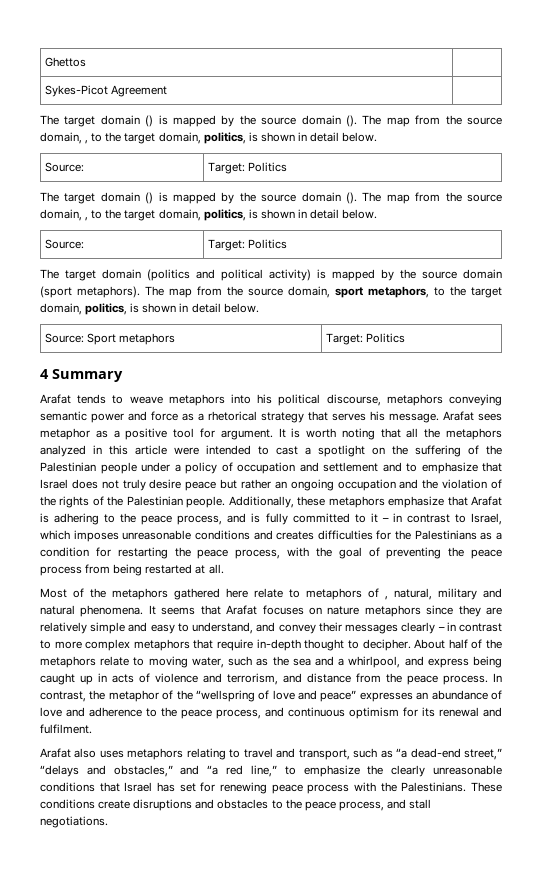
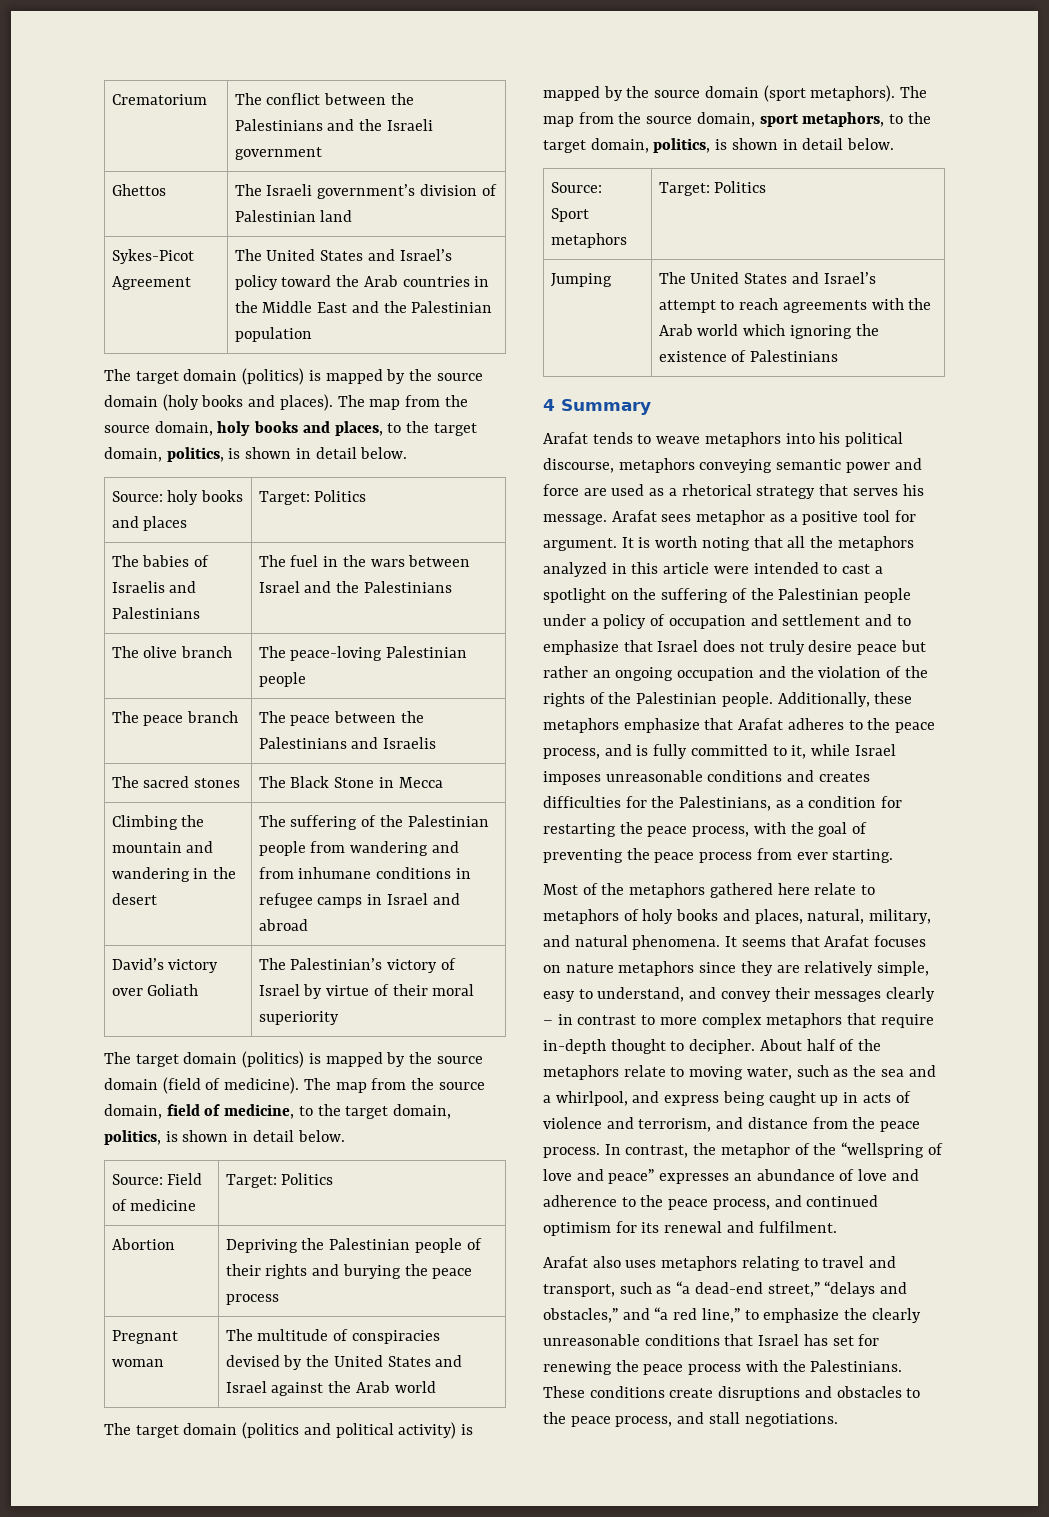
- Ghettos |
- Sykes-Picot Agreement |
- The target domain () is mapped by the source domain (). The map from the source domain, , to the target domain, politics, is shown in detail below.
- Source: | Target: Politics
- The target domain () is mapped by the source domain (). The map from the source domain, , to the target domain, politics, is shown in detail below.
- Source: | Target: Politics
+ Crematorium | The conflict between the Palestinians and the Israeli government
+ Ghettos | The Israeli government’s division of Palestinian land
+ Sykes-Picot Agreement | The United States and Israel’s policy toward the Arab countries in the Middle East and the Palestinian population
+ The target domain (politics) is mapped by the source domain (holy books and places). The map from the source domain, holy books and places, to the target domain, politics, is shown in detail below.
+ Source: holy books and places | Target: Politics
+ The babies of Israelis and Palestinians | The fuel in the wars between Israel and the Palestinians
+ The olive branch | The peace-loving Palestinian people
+ The peace branch | The peace between the Palestinians and Israelis
+ The sacred stones | The Black Stone in Mecca
+ Climbing the mountain and wandering in the desert | The suffering of the Palestinian people from wandering and from inhumane conditions in refugee camps in Israel and abroad
+ David’s victory over Goliath | The Palestinian’s victory of Israel by virtue of their moral superiority
+ The target domain (politics) is mapped by the source domain (field of medicine). The map from the source domain, field of medicine, to the target domain, politics, is shown in detail below.
+ Source: Field of medicine | Target: Politics
+ Abortion | Depriving the Palestinian people of their rights and burying the peace process
+ Pregnant woman | The multitude of conspiracies devised by the United States and Israel against the Arab world
+ Jumping | The United States and Israel’s attempt to reach agreements with the Arab world which ignoring the existence of Palestinians
- Arafat tends to weave metaphors into his political discourse, metaphors conveying semantic power and force as a rhetorical strategy that serves his message.
+ Arafat tends to weave metaphors into his political discourse, metaphors conveying semantic power and force are used as a rhetorical strategy that serves his message.
- Additionally, these metaphors emphasize that Arafat is adhering to the peace process, and is fully committed to it – in contrast to Israel, which imposes unreasonable conditions and creates difficulties for the Palestinians as a condition for restarting the peace process, with the goal of preventing the peace process from being restarted at all.
+ Additionally, these metaphors emphasize that Arafat adheres to the peace process, and is fully committed to it, while Israel imposes unreasonable conditions and creates difficulties for the Palestinians, as a condition for restarting the peace process, with the goal of preventing the peace process from ever starting.
- Most of the metaphors gathered here relate to metaphors of , natural, military and natural phenomena.
+ Most of the metaphors gathered here relate to metaphors of holy books and places, natural, military, and natural phenomena.
- It seems that Arafat focuses on nature metaphors since they are relatively simple and easy to understand, and convey their messages clearly – in contrast to more complex metaphors that require in-depth thought to decipher.
+ It seems that Arafat focuses on nature metaphors since they are relatively simple, easy to understand, and convey their messages clearly – in contrast to more complex metaphors that require in-depth thought to decipher.
- In contrast, the metaphor of the “wellspring of love and peace” expresses an abundance of love and adherence to the peace process, and continuous optimism for its renewal and fulfilment.
+ In contrast, the metaphor of the “wellspring of love and peace” expresses an abundance of love and adherence to the peace process, and continued optimism for its renewal and fulfilment.
- Arafat also uses metaphors relating to travel and transport, such as “a dead-end street,” “delays and obstacles,” and “a red line,” to emphasize the clearly unreasonable conditions that Israel has set for renewing peace process with the Palestinians.
+ Arafat also uses metaphors relating to travel and transport, such as “a dead-end street,” “delays and obstacles,” and “a red line,” to emphasize the clearly unreasonable conditions that Israel has set for renewing the peace process with the Palestinians.

